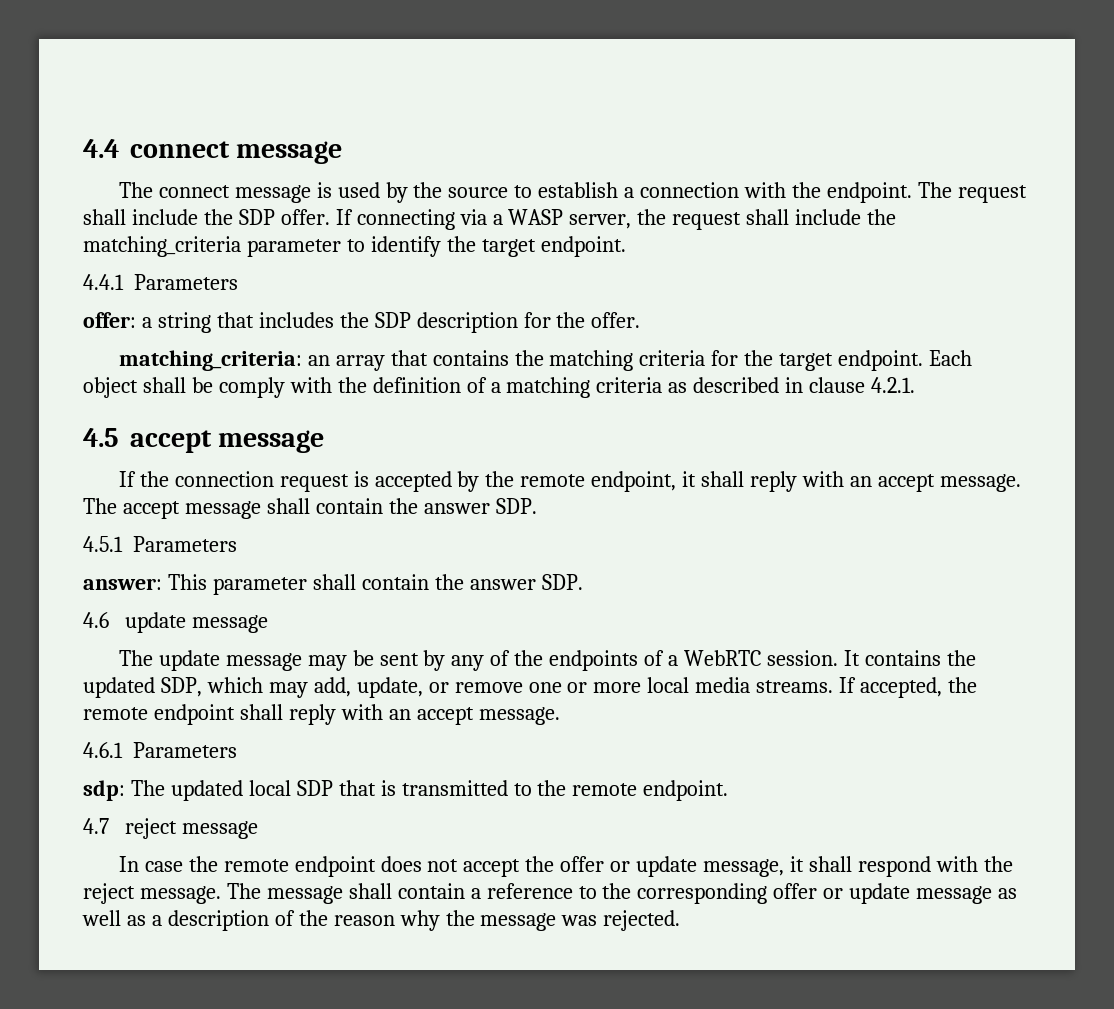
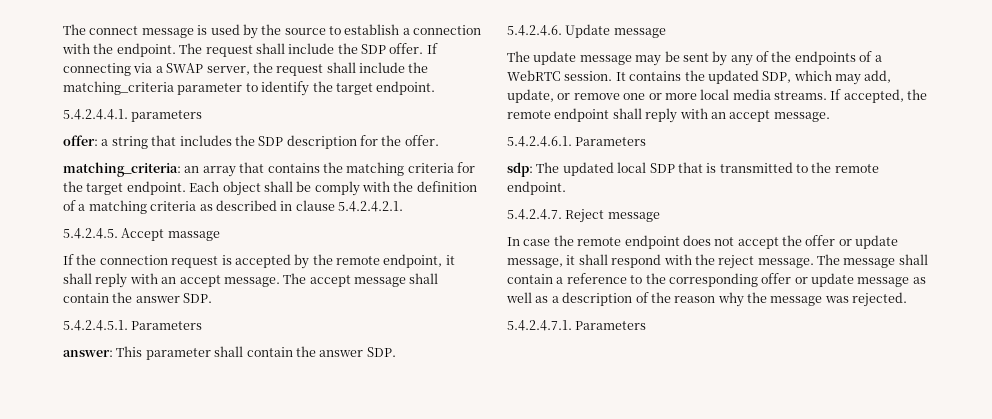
- 4.4 connect message
- If connecting via a WASP server, the request shall include the matching_criteria parameter to identify the target endpoint.
+ If connecting via a SWAP server, the request shall include the matching_criteria parameter to identify the target endpoint.
- 4.4.1 Parameters
+ 5.4.2.4.4.1. parameters
- Each object shall be comply with the definition of a matching criteria as described in clause 4.2.1.
- 4.5 accept message
+ Each object shall be comply with the definition of a matching criteria as described in clause 5.4.2.4.2.1.
+ 5.4.2.4.5. Accept massage
- 4.5.1 Parameters
+ 5.4.2.4.5.1. Parameters
- 4.6 update message
+ 5.4.2.4.6. Update message
- 4.6.1 Parameters
+ 5.4.2.4.6.1. Parameters
- 4.7 reject message
+ 5.4.2.4.7. Reject message
+ 5.4.2.4.7.1. Parameters

